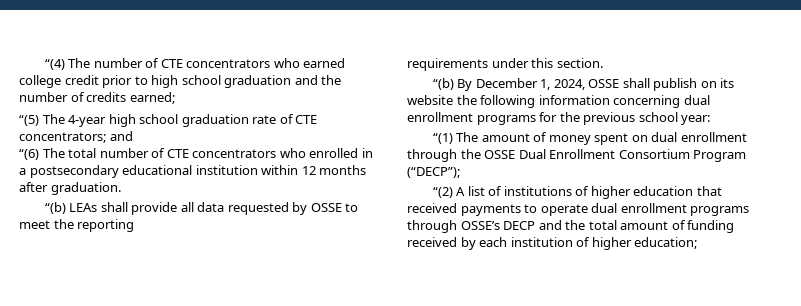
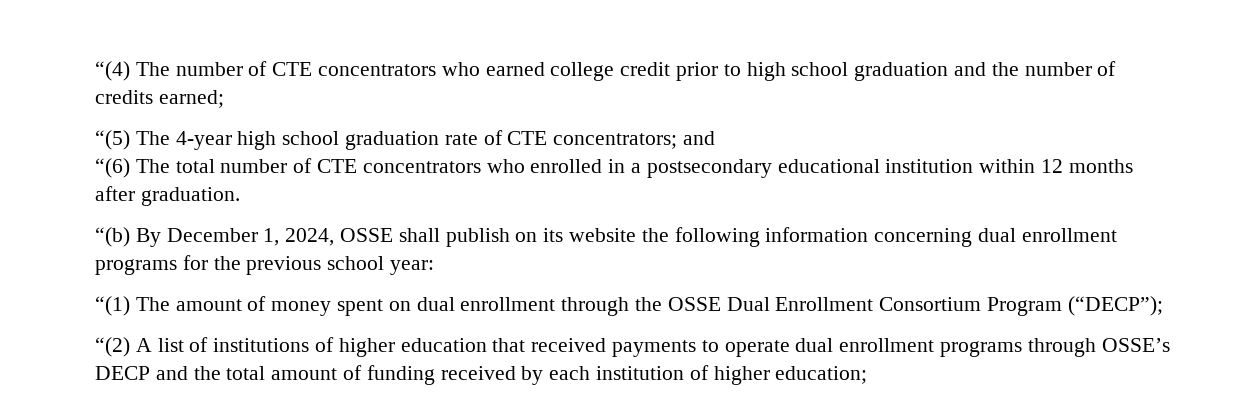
- “(b) LEAs shall provide all data requested by OSSE to meet the reporting
- requirements under this section.

